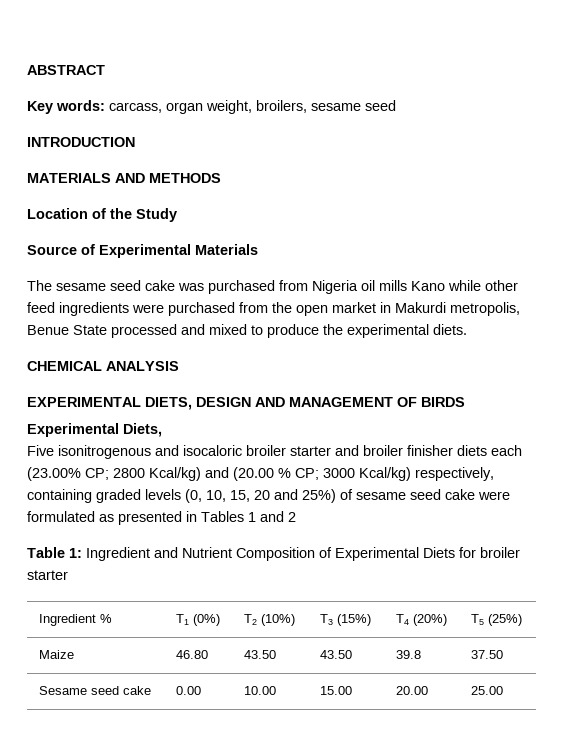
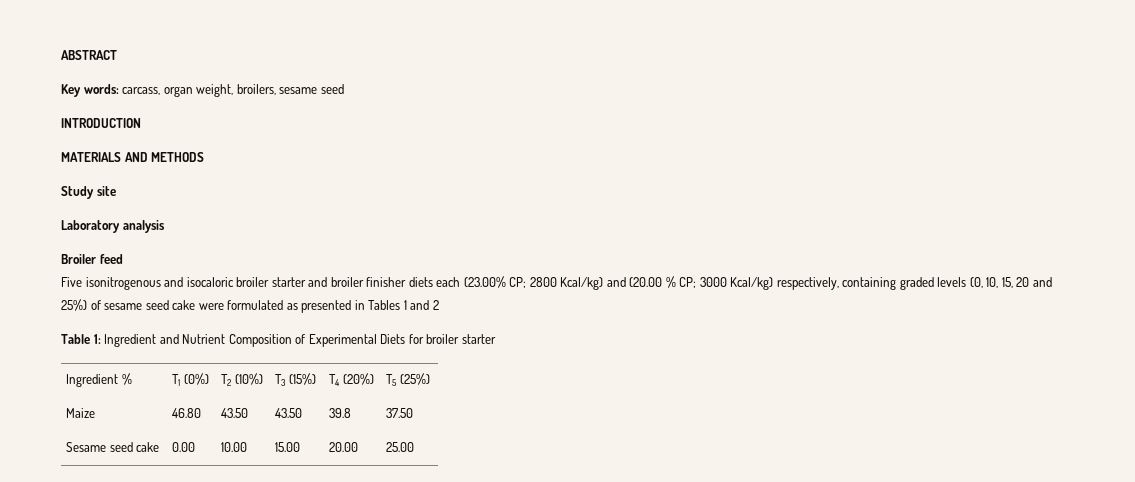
- Location of the Study
- Source of Experimental Materials
- The sesame seed cake was purchased from Nigeria oil mills Kano while other feed ingredients were purchased from the open market in Makurdi metropolis, Benue State processed and mixed to produce the experimental diets.
- CHEMICAL ANALYSIS
- EXPERIMENTAL DIETS, DESIGN AND MANAGEMENT OF BIRDS
- Experimental Diets,
+ Study site
+ Laboratory analysis
+ Broiler feed

